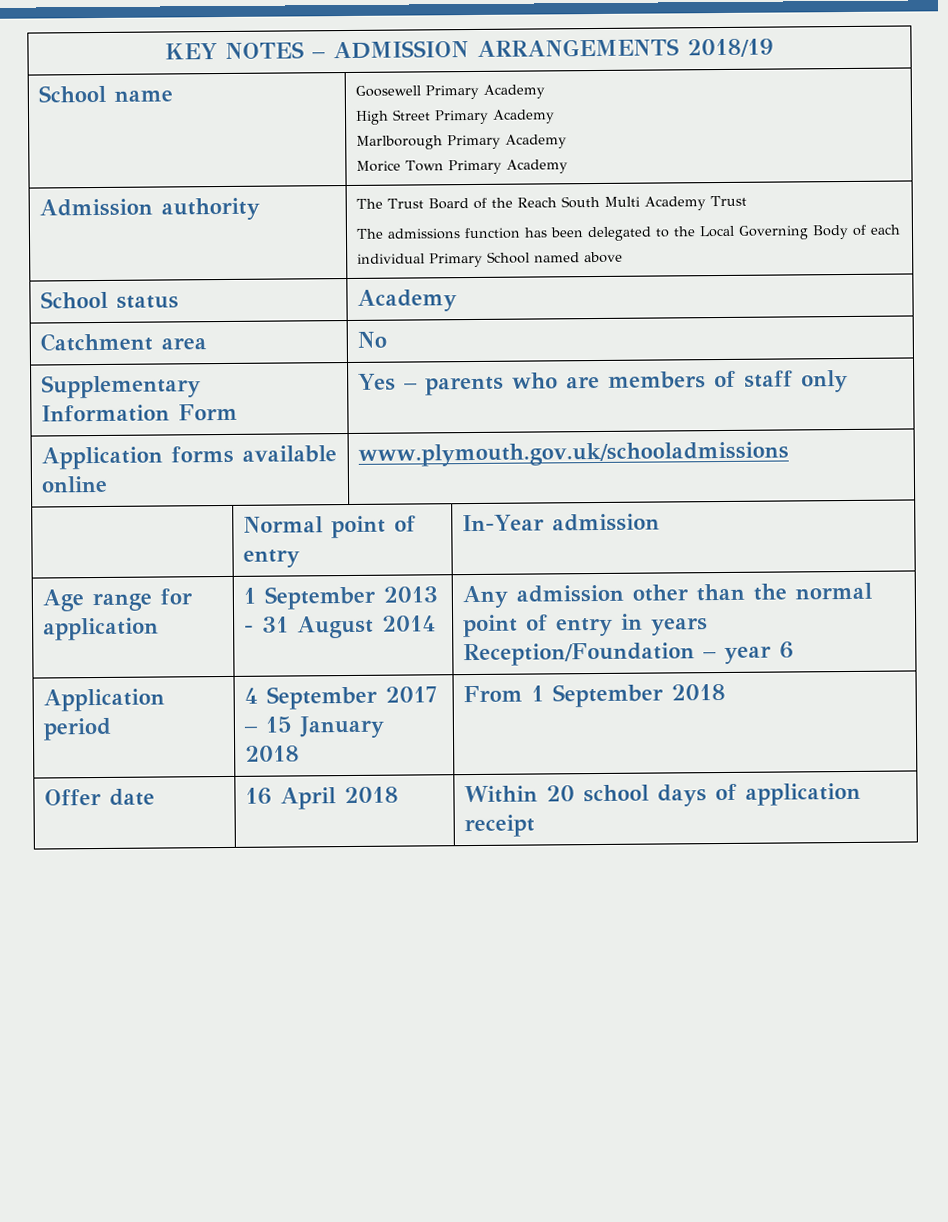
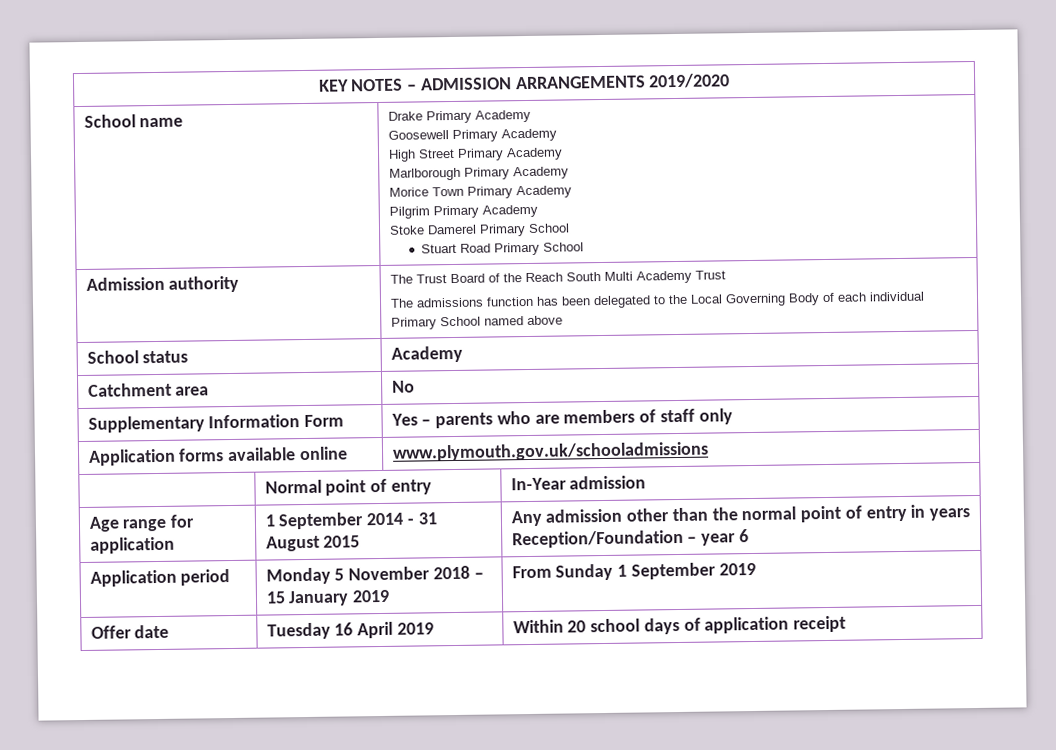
- KEY NOTES – ADMISSION ARRANGEMENTS 2018/19
+ KEY NOTES – ADMISSION ARRANGEMENTS 2019/2020
- School name | Goosewell Primary Academy
+ School name | Drake Primary Academy
+ Goosewell Primary Academy
  High Street Primary Academy
  Marlborough Primary Academy
  Morice Town Primary Academy
+ Pilgrim Primary Academy
+ Stoke Damerel Primary School
+ Stuart Road Primary School
- Age range for application | 1 September 2013 - 31 August 2014 | Any admission other than the normal point of entry in years Reception/Foundation – year 6
+ Age range for application | 1 September 2014 - 31 August 2015 | Any admission other than the normal point of entry in years Reception/Foundation – year 6
- Application period | 4 September 2017 – 15 January 2018 | From 1 September 2018
+ Application period | Monday 5 November 2018 – 15 January 2019 | From Sunday 1 September 2019
- Offer date | 16 April 2018 | Within 20 school days of application receipt
+ Offer date | Tuesday 16 April 2019 | Within 20 school days of application receipt

